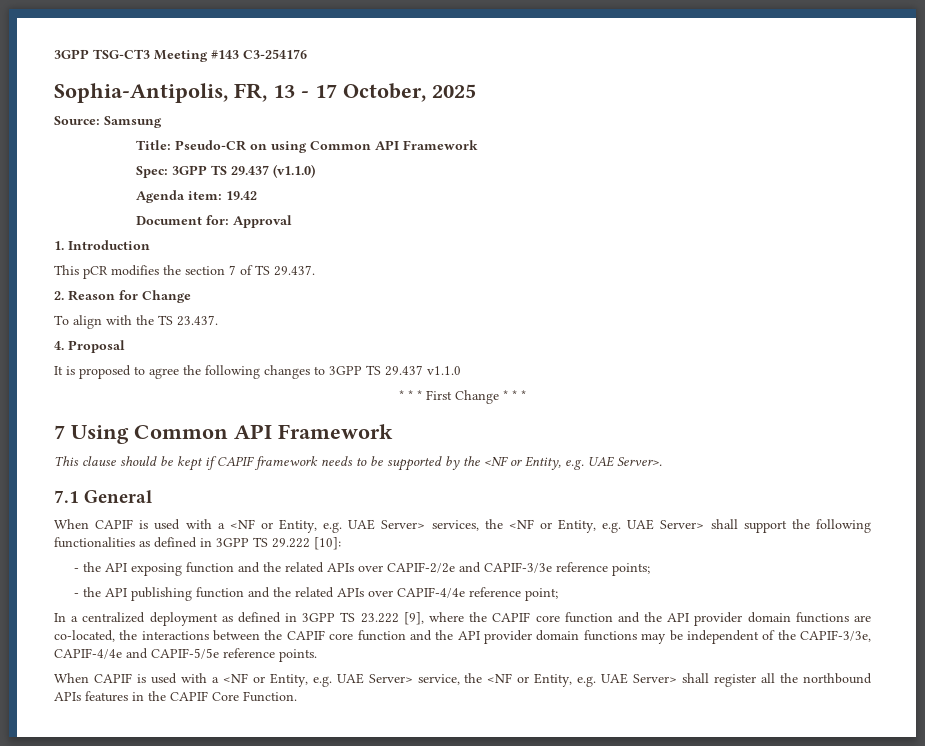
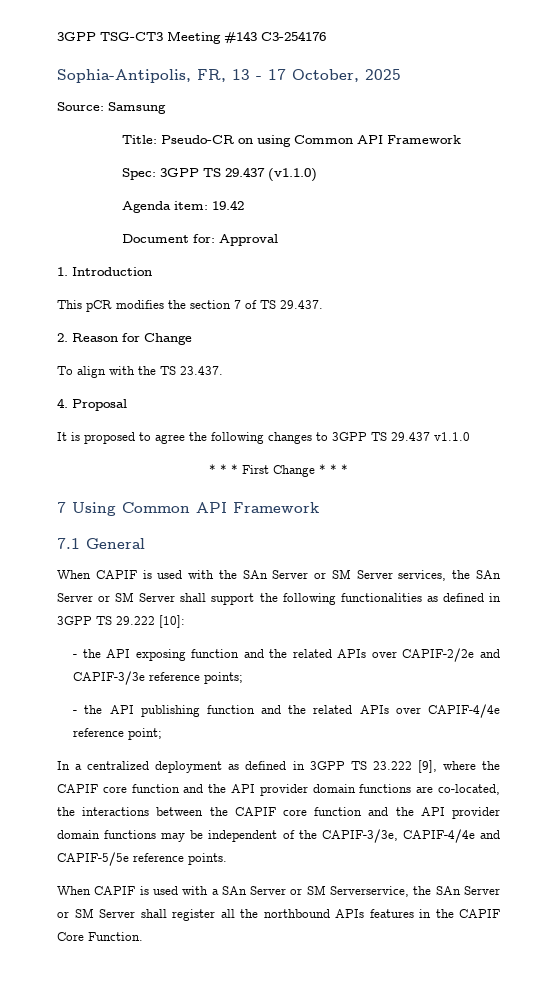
- This clause should be kept if CAPIF framework needs to be supported by the <NF or Entity, e.g. UAE Server>.
- When CAPIF is used with a <NF or Entity, e.g. UAE Server> services, the <NF or Entity, e.g. UAE Server> shall support the following functionalities as defined in 3GPP TS 29.222 [10]:
+ When CAPIF is used with the SAn Server or SM Server services, the SAn Server or SM Server shall support the following functionalities as defined in 3GPP TS 29.222 [10]:
- When CAPIF is used with a <NF or Entity, e.g. UAE Server> service, the <NF or Entity, e.g. UAE Server> shall register all the northbound APIs features in the CAPIF Core Function.
+ When CAPIF is used with a SAn Server or SM Serverservice, the SAn Server or SM Server shall register all the northbound APIs features in the CAPIF Core Function.

